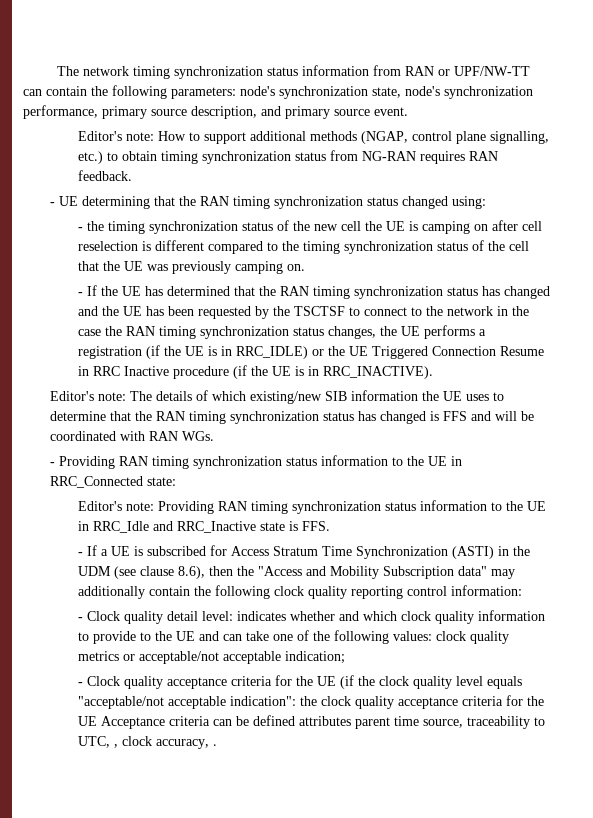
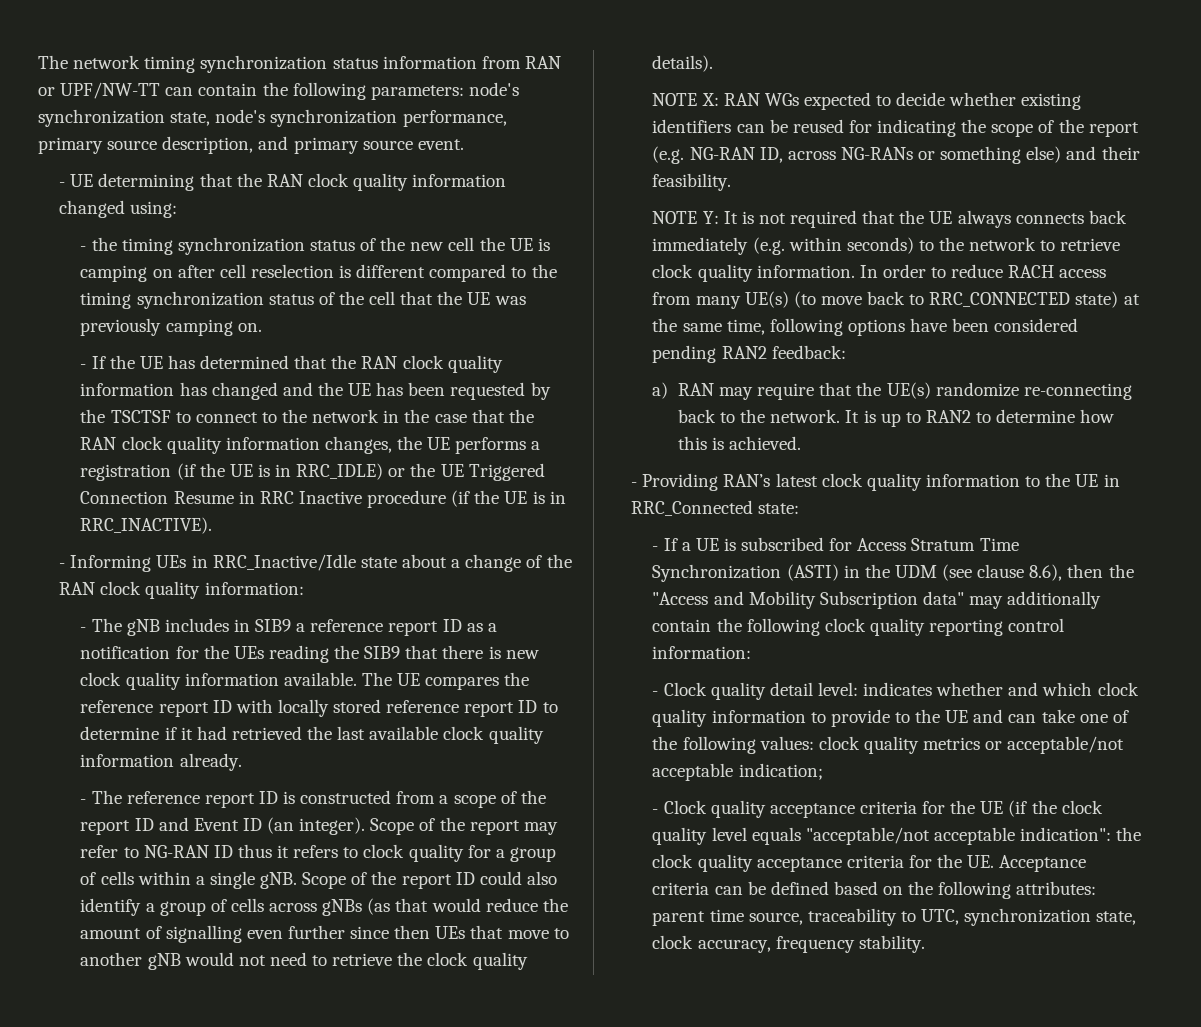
- Editor's note: How to support additional methods (NGAP, control plane signalling, etc.) to obtain timing synchronization status from NG-RAN requires RAN feedback.
- - UE determining that the RAN timing synchronization status changed using:
+ - UE determining that the RAN clock quality information changed using:
- - If the UE has determined that the RAN timing synchronization status has changed and the UE has been requested by the TSCTSF to connect to the network in the case the RAN timing synchronization status changes, the UE performs a registration (if the UE is in RRC_IDLE) or the UE Triggered Connection Resume in RRC Inactive procedure (if the UE is in RRC_INACTIVE).
+ - If the UE has determined that the RAN clock quality information has changed and the UE has been requested by the TSCTSF to connect to the network in the case that the RAN clock quality information changes, the UE performs a registration (if the UE is in RRC_IDLE) or the UE Triggered Connection Resume in RRC Inactive procedure (if the UE is in RRC_INACTIVE).
- Editor's note: The details of which existing/new SIB information the UE uses to determine that the RAN timing synchronization status has changed is FFS and will be coordinated with RAN WGs.
- - Providing RAN timing synchronization status information to the UE in RRC_Connected state:
+ - Informing UEs in RRC_Inactive/Idle state about a change of the RAN clock quality information:
+ - The gNB includes in SIB9 a reference report ID as a notification for the UEs reading the SIB9 that there is new clock quality information available. The UE compares the reference report ID with locally stored reference report ID to determine if it had retrieved the last available clock quality information already.
+ - The reference report ID is constructed from a scope of the report ID and Event ID (an integer). Scope of the report may refer to NG-RAN ID thus it refers to clock quality for a group of cells within a single gNB. Scope of the report ID could also identify a group of cells across gNBs (as that would reduce the amount of signalling even further since then UEs that move to another gNB would not need to retrieve the clock quality details).
+ NOTE X: RAN WGs expected to decide whether existing identifiers can be reused for indicating the scope of the report (e.g. NG-RAN ID, across NG-RANs or something else) and their feasibility.
+ NOTE Y: It is not required that the UE always connects back immediately (e.g. within seconds) to the network to retrieve clock quality information. In order to reduce RACH access from many UE(s) (to move back to RRC_CONNECTED state) at the same time, following options have been considered pending RAN2 feedback:
+ a) RAN may require that the UE(s) randomize re-connecting back to the network. It is up to RAN2 to determine how this is achieved.
+ - Providing RAN’s latest clock quality information to the UE in RRC_Connected state:
- Editor's note: Providing RAN timing synchronization status information to the UE in RRC_Idle and RRC_Inactive state is FFS.
- - Clock quality acceptance criteria for the UE (if the clock quality level equals "acceptable/not acceptable indication": the clock quality acceptance criteria for the UE Acceptance criteria can be defined attributes parent time source, traceability to UTC, , clock accuracy, .
+ - Clock quality acceptance criteria for the UE (if the clock quality level equals "acceptable/not acceptable indication": the clock quality acceptance criteria for the UE. Acceptance criteria can be defined based on the following attributes: parent time source, traceability to UTC, synchronization state, clock accuracy, frequency stability.

